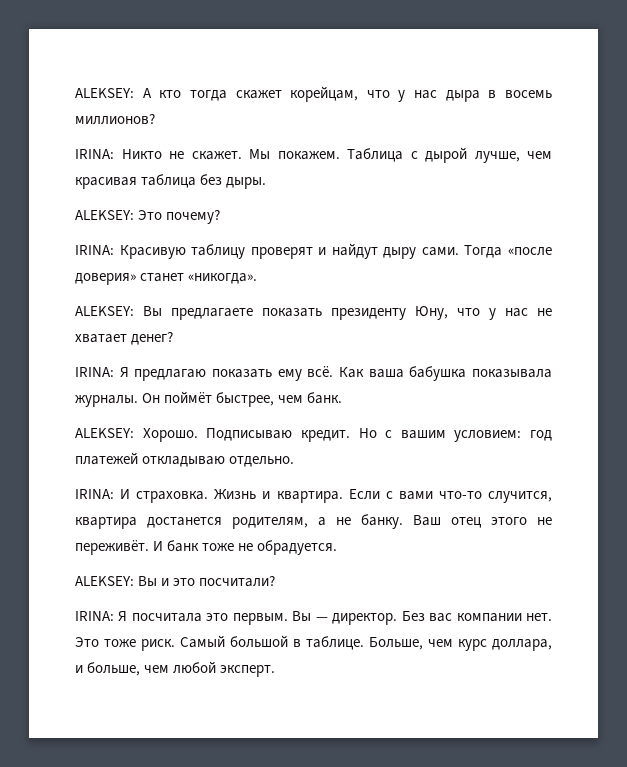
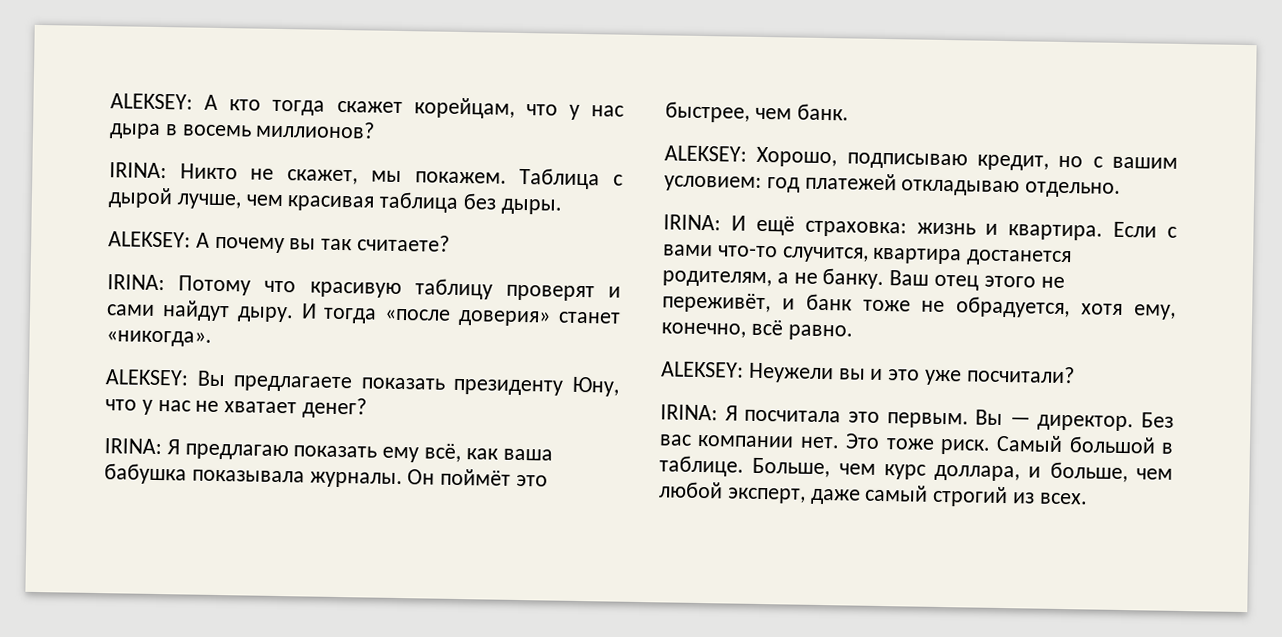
- IRINA: Никто не скажет. Мы покажем.
+ IRINA: Никто не скажет, мы покажем.
- ALEKSEY: Это почему?
- IRINA: Красивую таблицу проверят и найдут дыру сами. Тогда «после доверия» станет «никогда».
+ ALEKSEY: А почему вы так считаете?
+ IRINA: Потому что красивую таблицу проверят и сами найдут дыру. И тогда «после доверия» станет «никогда».
- IRINA: Я предлагаю показать ему всё. Как ваша бабушка показывала журналы.
+ IRINA: Я предлагаю показать ему всё, как ваша бабушка показывала журналы.
- Он поймёт быстрее, чем банк.
+ Он поймёт это быстрее, чем банк.
- ALEKSEY: Хорошо. Подписываю кредит. Но с вашим условием: год платежей откладываю отдельно.
+ ALEKSEY: Хорошо, подписываю кредит, но с вашим условием: год платежей откладываю отдельно.
- IRINA: И страховка. Жизнь и квартира.
+ IRINA: И ещё страховка: жизнь и квартира.
- Ваш отец этого не переживёт. И банк тоже не обрадуется.
- ALEKSEY: Вы и это посчитали?
+ Ваш отец этого не переживёт, и банк тоже не обрадуется, хотя ему, конечно, всё равно.
+ ALEKSEY: Неужели вы и это уже посчитали?
- Больше, чем курс доллара, и больше, чем любой эксперт.
+ Больше, чем курс доллара, и больше, чем любой эксперт, даже самый строгий из всех.

